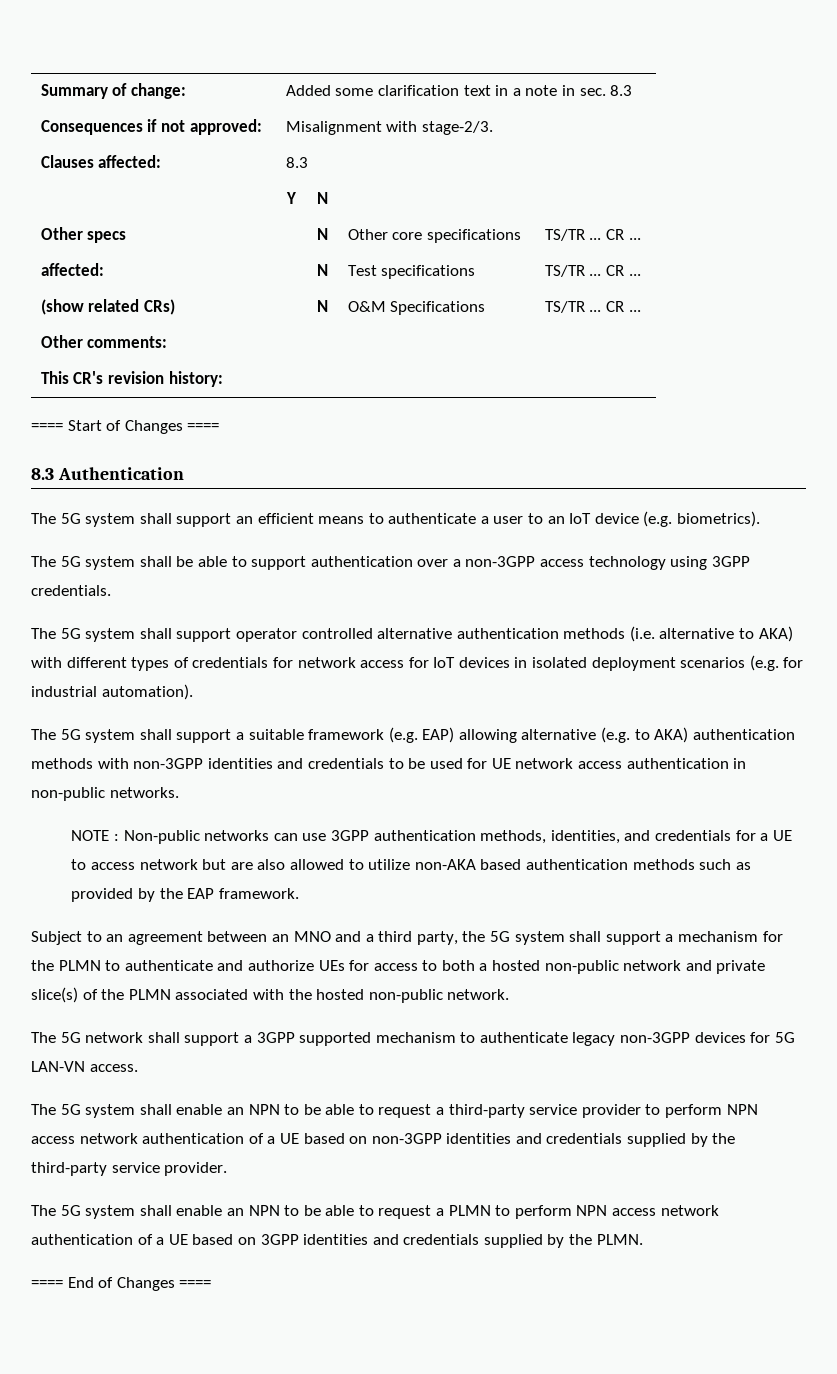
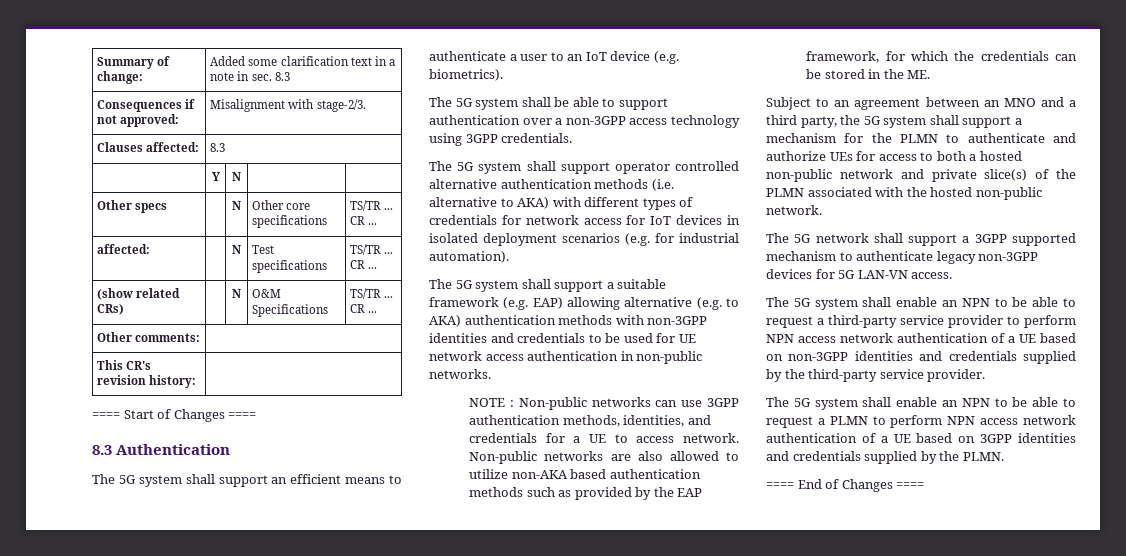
- NOTE : Non-public networks can use 3GPP authentication methods, identities, and credentials for a UE to access network but are also allowed to utilize non-AKA based authentication methods such as provided by the EAP framework.
+ NOTE : Non-public networks can use 3GPP authentication methods, identities, and credentials for a UE to access network. Non-public networks are also allowed to utilize non-AKA based authentication methods such as provided by the EAP framework, for which the credentials can be stored in the ME.

